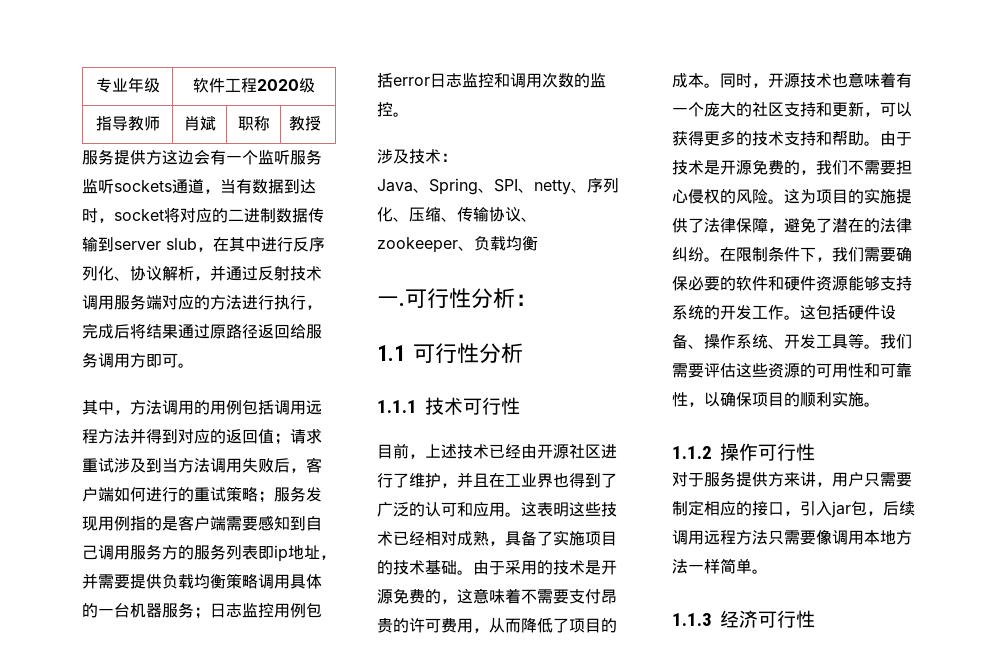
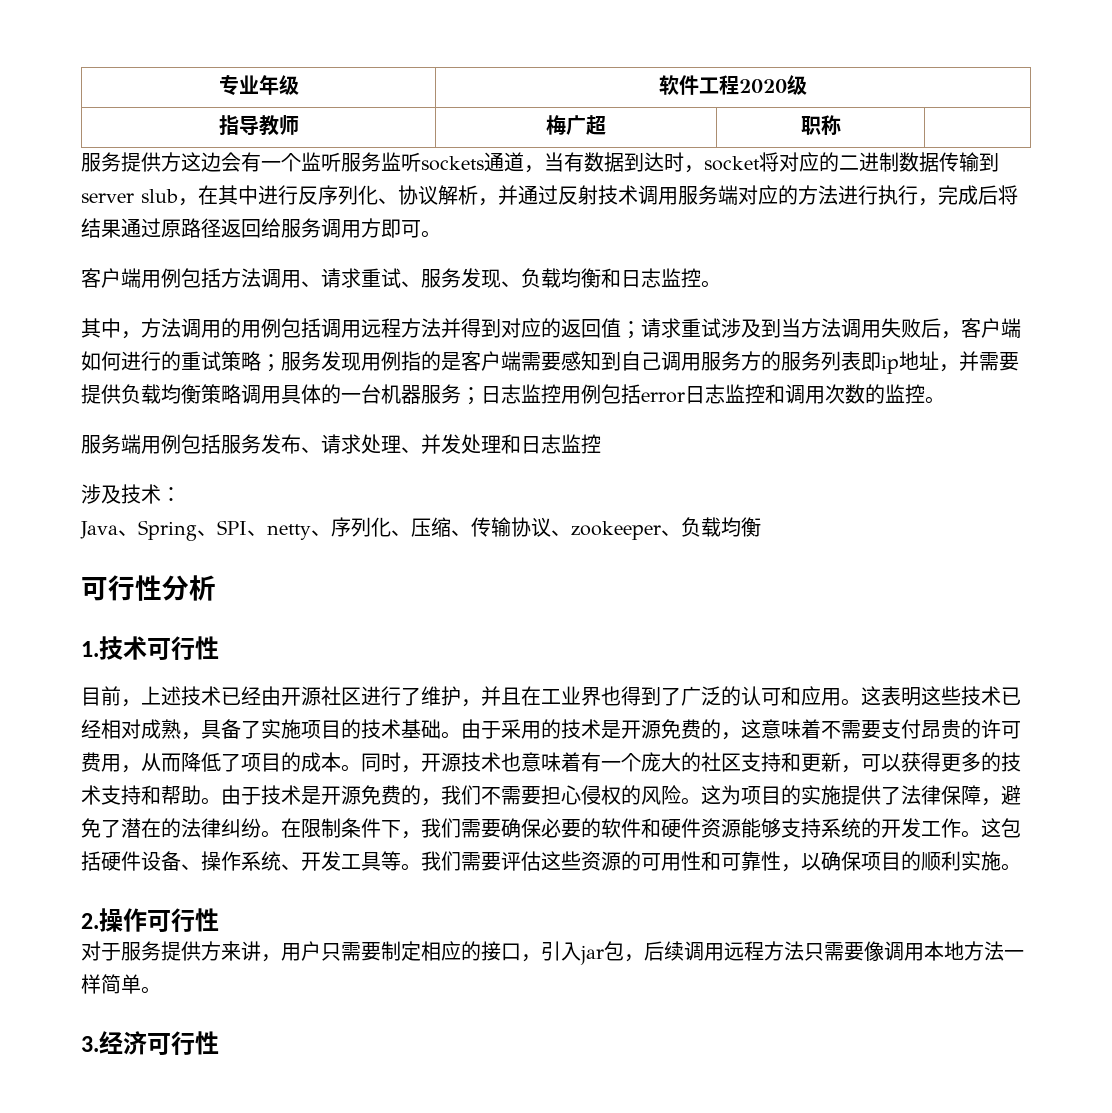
- 指导教师 | 肖斌 | 职称 | 教授
+ 指导教师 | 梅广超 | 职称 |
+ 客户端用例包括方法调用、请求重试、服务发现、负载均衡和日志监控。
+ 服务端用例包括服务发布、请求处理、并发处理和日志监控
- 一.可行性分析：
- 1.1可行性分析
+ 可行性分析
- 1.1.1技术可行性
+ 1.技术可行性
- 1.1.2操作可行性
+ 2.操作可行性
- 1.1.3经济可行性
+ 3.经济可行性

